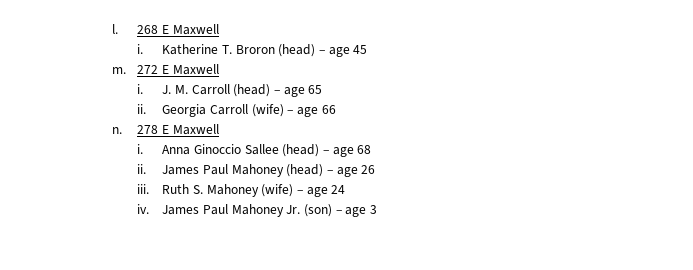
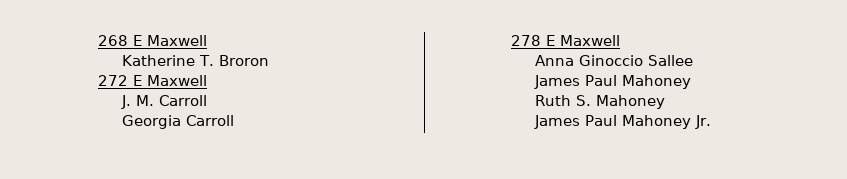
- l. 268 E Maxwell
- i. Katherine T. Broron (head) – age 45
- m. 272 E Maxwell
- i. J. M. Carroll (head) – age 65
- ii. Georgia Carroll (wife) – age 66
- n. 278 E Maxwell
- i. Anna Ginoccio Sallee (head) – age 68
- ii. James Paul Mahoney (head) – age 26
- iii. Ruth S. Mahoney (wife) – age 24
- iv. James Paul Mahoney Jr. (son) – age 3
+ 268 E Maxwell
+ Katherine T. Broron
+ 272 E Maxwell
+ J. M. Carroll
+ Georgia Carroll
+ 278 E Maxwell
+ Anna Ginoccio Sallee
+ James Paul Mahoney
+ Ruth S. Mahoney
+ James Paul Mahoney Jr.

